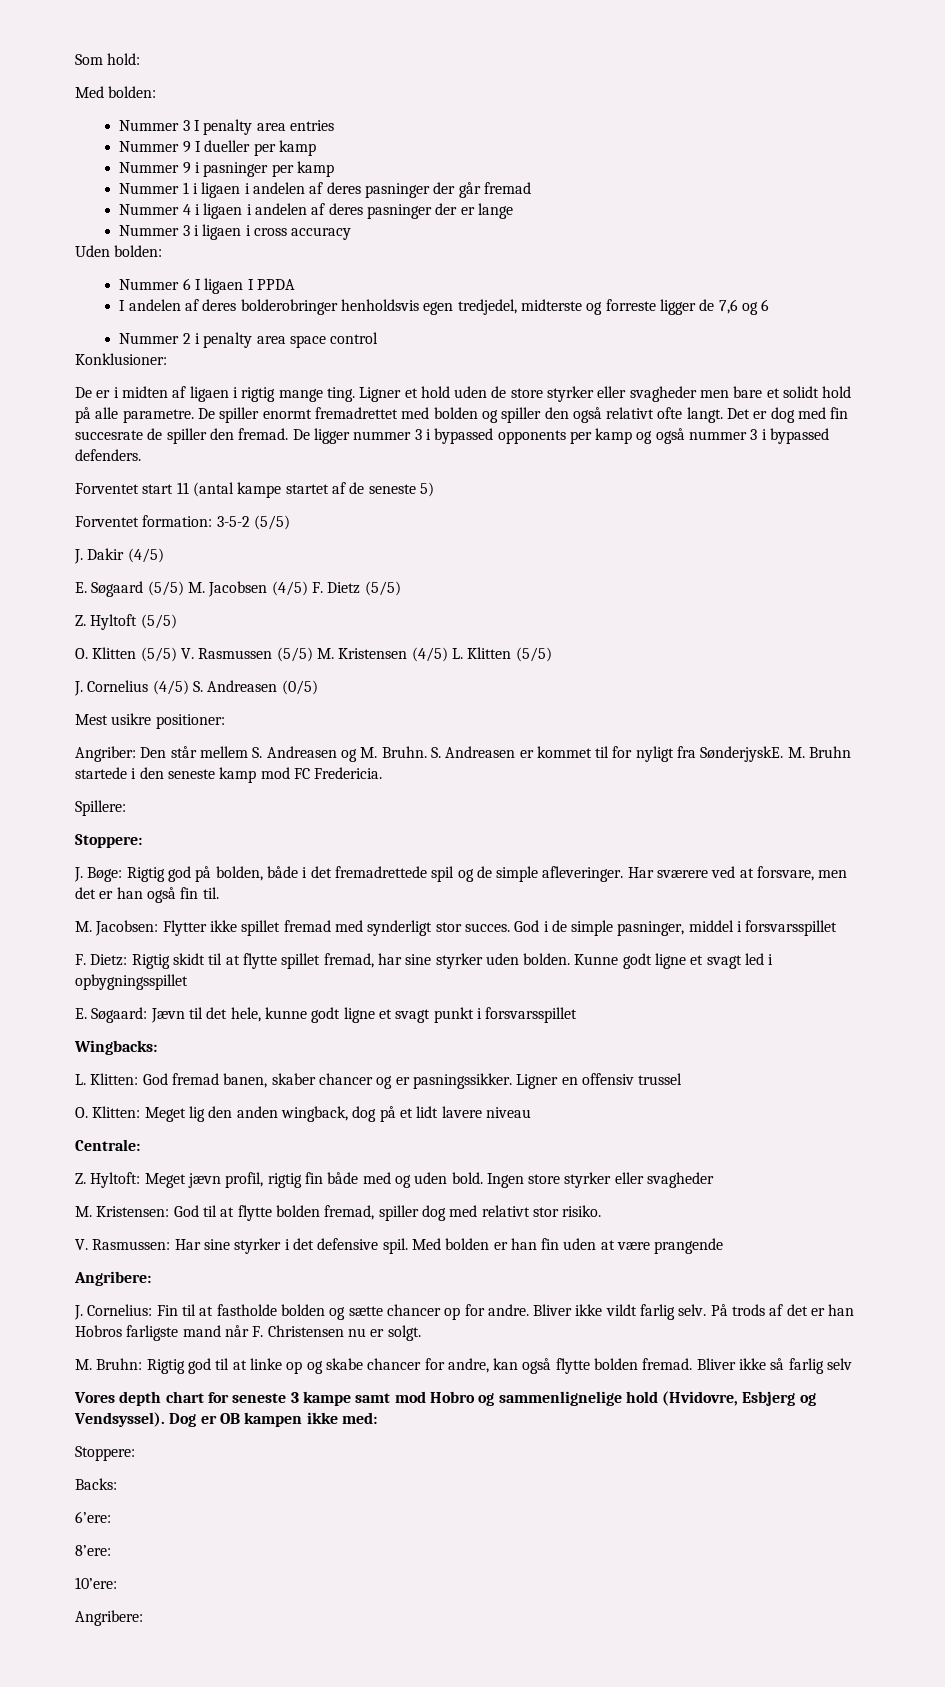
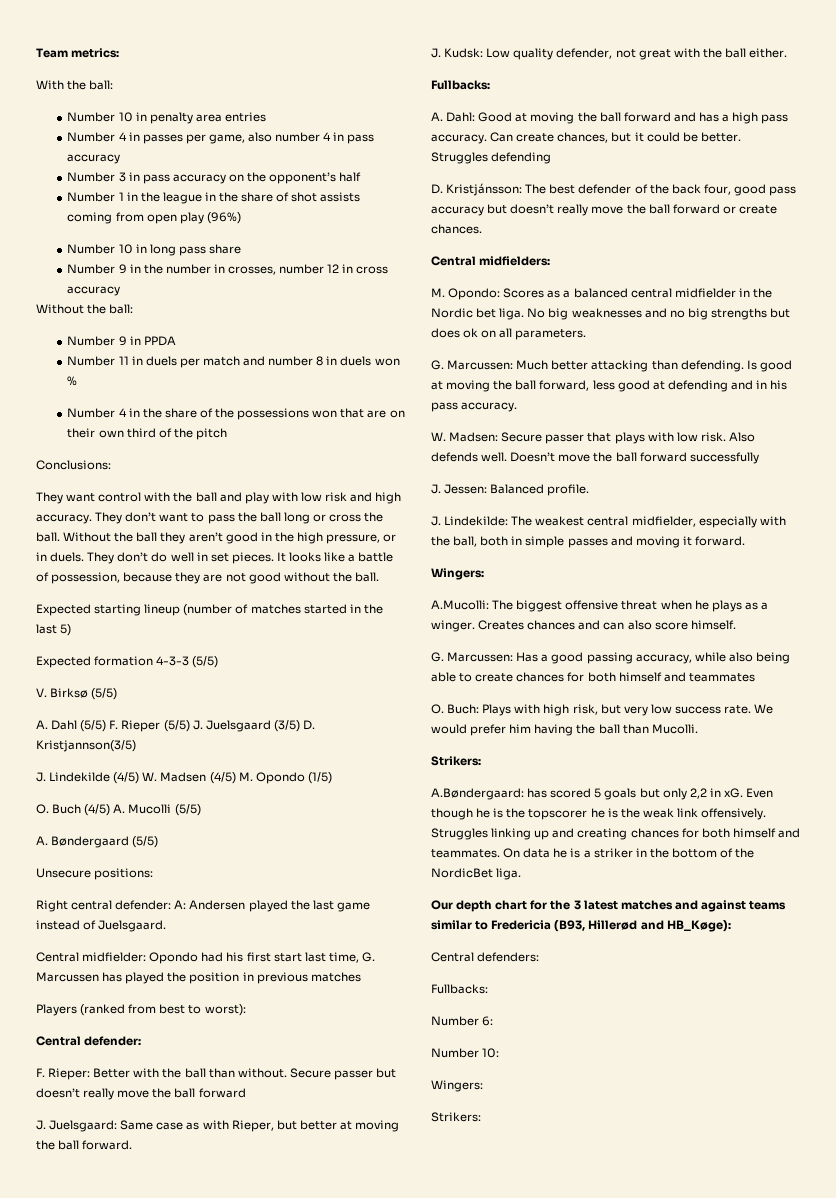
- Som hold:
- Med bolden:
- Nummer 3 I penalty area entries
- Nummer 9 I dueller per kamp
- Nummer 9 i pasninger per kamp
- Nummer 1 i ligaen i andelen af deres pasninger der går fremad
- Nummer 4 i ligaen i andelen af deres pasninger der er lange
- Nummer 3 i ligaen i cross accuracy
- Uden bolden:
- Nummer 6 I ligaen I PPDA
- I andelen af deres bolderobringer henholdsvis egen tredjedel, midterste og forreste ligger de 7,6 og 6
- Nummer 2 i penalty area space control
- Konklusioner:
- De er i midten af ligaen i rigtig mange ting. Ligner et hold uden de store styrker eller svagheder men bare et solidt hold på alle parametre. De spiller enormt fremadrettet med bolden og spiller den også relativt ofte langt. Det er dog med fin succesrate de spiller den fremad. De ligger nummer 3 i bypassed opponents per kamp og også nummer 3 i bypassed defenders.
- Forventet start 11 (antal kampe startet af de seneste 5)
- Forventet formation: 3-5-2 (5/5)
- J. Dakir (4/5)
- E. Søgaard (5/5) M. Jacobsen (4/5) F. Dietz (5/5)
- Z. Hyltoft (5/5)
- O. Klitten (5/5) V. Rasmussen (5/5) M. Kristensen (4/5) L. Klitten (5/5)
- J. Cornelius (4/5) S. Andreasen (0/5)
- Mest usikre positioner:
- Angriber: Den står mellem S. Andreasen og M. Bruhn. S. Andreasen er kommet til for nyligt fra SønderjyskE. M. Bruhn startede i den seneste kamp mod FC Fredericia.
- Spillere:
- Stoppere:
- J. Bøge: Rigtig god på bolden, både i det fremadrettede spil og de simple afleveringer. Har sværere ved at forsvare, men det er han også fin til.
- M. Jacobsen: Flytter ikke spillet fremad med synderligt stor succes. God i de simple pasninger, middel i forsvarsspillet
- F. Dietz: Rigtig skidt til at flytte spillet fremad, har sine styrker uden bolden. Kunne godt ligne et svagt led i opbygningsspillet
- E. Søgaard: Jævn til det hele, kunne godt ligne et svagt punkt i forsvarsspillet
- Wingbacks:
- L. Klitten: God fremad banen, skaber chancer og er pasningssikker. Ligner en offensiv trussel
- O. Klitten: Meget lig den anden wingback, dog på et lidt lavere niveau
- Centrale:
- Z. Hyltoft: Meget jævn profil, rigtig fin både med og uden bold. Ingen store styrker eller svagheder
- M. Kristensen: God til at flytte bolden fremad, spiller dog med relativt stor risiko.
- V. Rasmussen: Har sine styrker i det defensive spil. Med bolden er han fin uden at være prangende
- Angribere:
- J. Cornelius: Fin til at fastholde bolden og sætte chancer op for andre. Bliver ikke vildt farlig selv. På trods af det er han Hobros farligste mand når F. Christensen nu er solgt.
- M. Bruhn: Rigtig god til at linke op og skabe chancer for andre, kan også flytte bolden fremad. Bliver ikke så farlig selv
- Vores depth chart for seneste 3 kampe samt mod Hobro og sammenlignelige hold (Hvidovre, Esbjerg og Vendsyssel). Dog er OB kampen ikke med:
- Stoppere:
- Backs:
- 6’ere:
- 8’ere:
- 10’ere:
- Angribere:
+ Team metrics:
+ With the ball:
+ Number 10 in penalty area entries
+ Number 4 in passes per game, also number 4 in pass accuracy
+ Number 3 in pass accuracy on the opponent’s half
+ Number 1 in the league in the share of shot assists coming from open play (96%)
+ Number 10 in long pass share
+ Number 9 in the number in crosses, number 12 in cross accuracy
+ Without the ball:
+ Number 9 in PPDA
+ Number 11 in duels per match and number 8 in duels won %
+ Number 4 in the share of the possessions won that are on their own third of the pitch
+ Conclusions:
+ They want control with the ball and play with low risk and high accuracy. They don’t want to pass the ball long or cross the ball. Without the ball they aren’t good in the high pressure, or in duels. They don’t do well in set pieces. It looks like a battle of possession, because they are not good without the ball.
+ Expected starting lineup (number of matches started in the last 5)
+ Expected formation 4-3-3 (5/5)
+ V. Birksø (5/5)
+ A. Dahl (5/5) F. Rieper (5/5) J. Juelsgaard (3/5) D. Kristjannson(3/5)
+ J. Lindekilde (4/5) W. Madsen (4/5) M. Opondo (1/5)
+ O. Buch (4/5) A. Mucolli (5/5)
+ A. Bøndergaard (5/5)
+ Unsecure positions:
+ Right central defender: A: Andersen played the last game instead of Juelsgaard.
+ Central midfielder: Opondo had his first start last time, G. Marcussen has played the position in previous matches
+ Players (ranked from best to worst):
+ Central defender:
+ F. Rieper: Better with the ball than without. Secure passer but doesn’t really move the ball forward
+ J. Juelsgaard: Same case as with Rieper, but better at moving the ball forward.
+ J. Kudsk: Low quality defender, not great with the ball either.
+ Fullbacks:
+ A. Dahl: Good at moving the ball forward and has a high pass accuracy. Can create chances, but it could be better. Struggles defending
+ D. Kristjánsson: The best defender of the back four, good pass accuracy but doesn’t really move the ball forward or create chances.
+ Central midfielders:
+ M. Opondo: Scores as a balanced central midfielder in the Nordic bet liga. No big weaknesses and no big strengths but does ok on all parameters.
+ G. Marcussen: Much better attacking than defending. Is good at moving the ball forward, less good at defending and in his pass accuracy.
+ W. Madsen: Secure passer that plays with low risk. Also defends well. Doesn’t move the ball forward successfully
+ J. Jessen: Balanced profile.
+ J. Lindekilde: The weakest central midfielder, especially with the ball, both in simple passes and moving it forward.
+ Wingers:
+ A.Mucolli: The biggest offensive threat when he plays as a winger. Creates chances and can also score himself.
+ G. Marcussen: Has a good passing accuracy, while also being able to create chances for both himself and teammates
+ O. Buch: Plays with high risk, but very low success rate. We would prefer him having the ball than Mucolli.
+ Strikers:
+ A.Bøndergaard: has scored 5 goals but only 2,2 in xG. Even though he is the topscorer he is the weak link offensively. Struggles linking up and creating chances for both himself and teammates. On data he is a striker in the bottom of the NordicBet liga.
+ Our depth chart for the 3 latest matches and against teams similar to Fredericia (B93, Hillerød and HB_Køge):
+ Central defenders:
+ Fullbacks:
+ Number 6:
+ Number 10:
+ Wingers:
+ Strikers:

